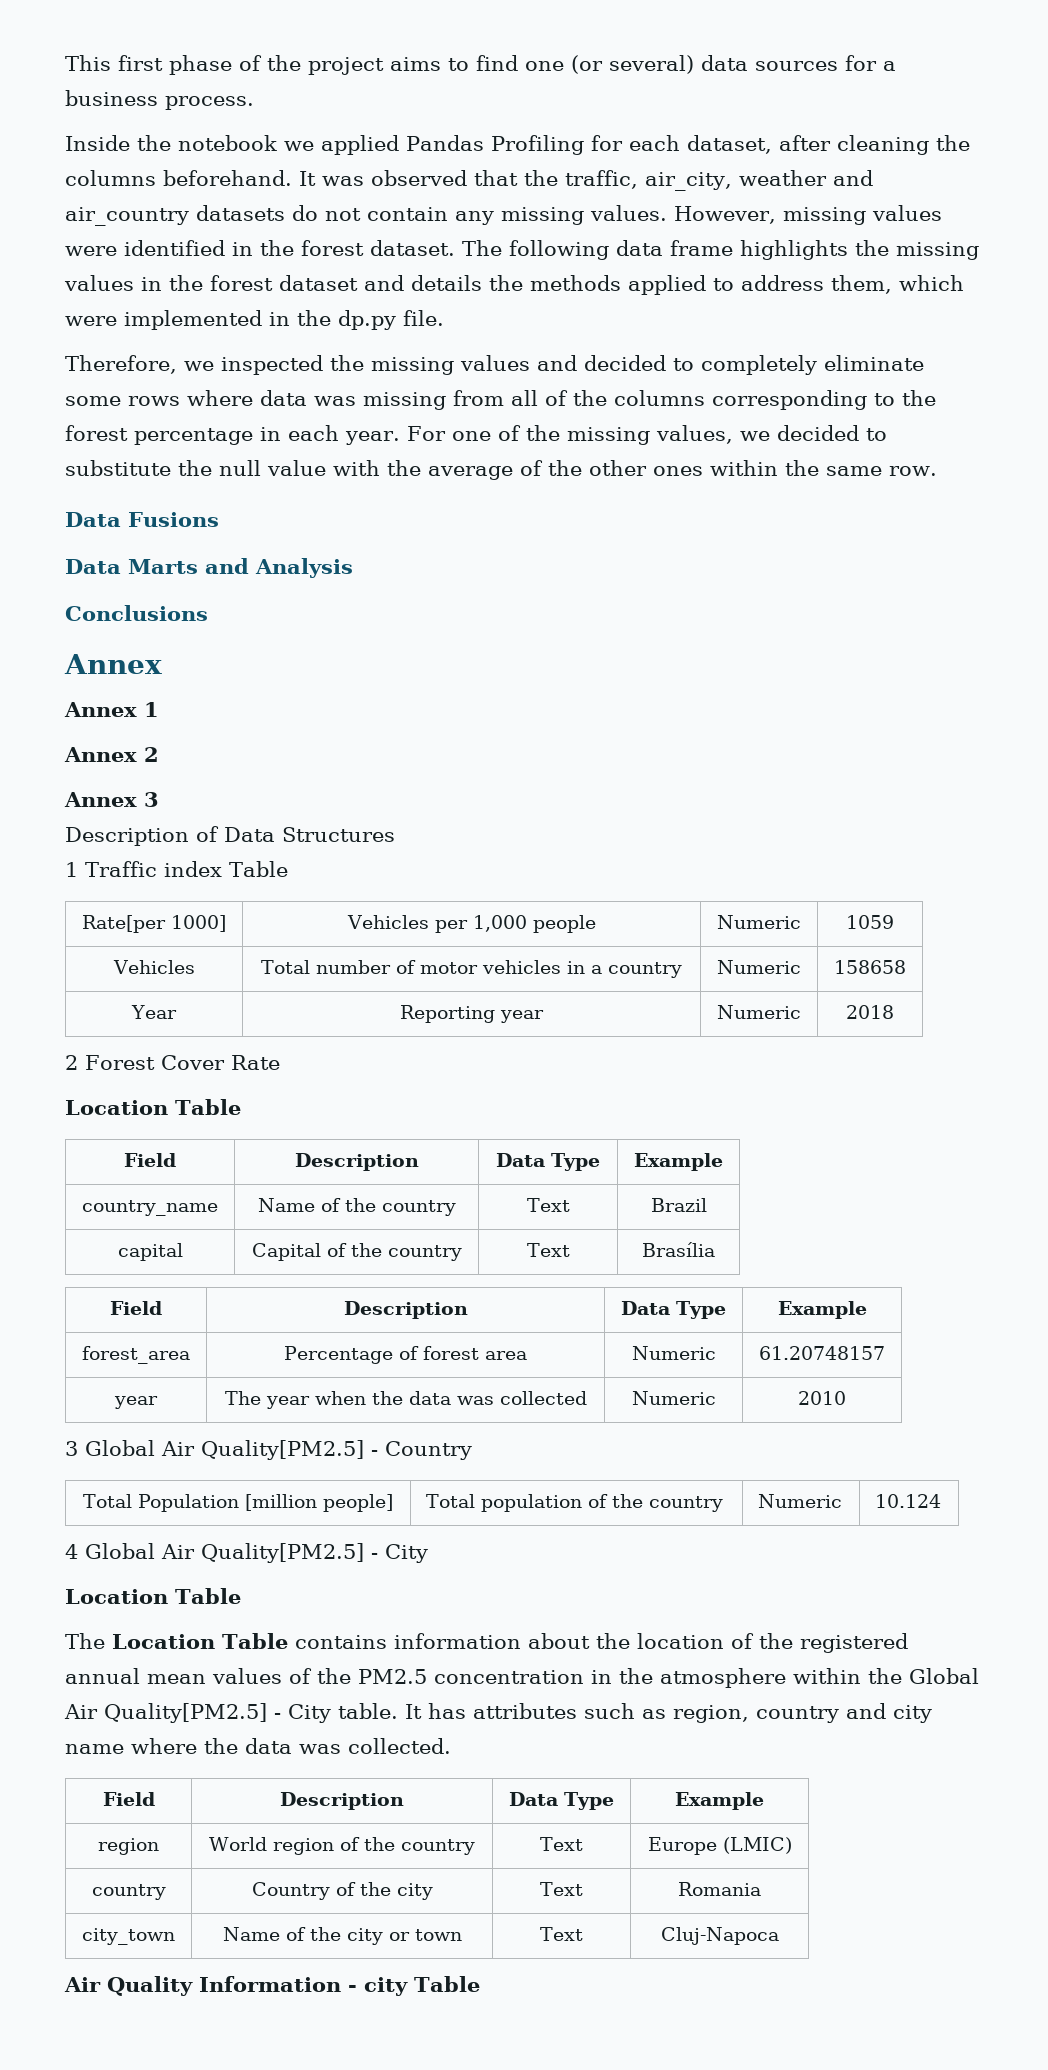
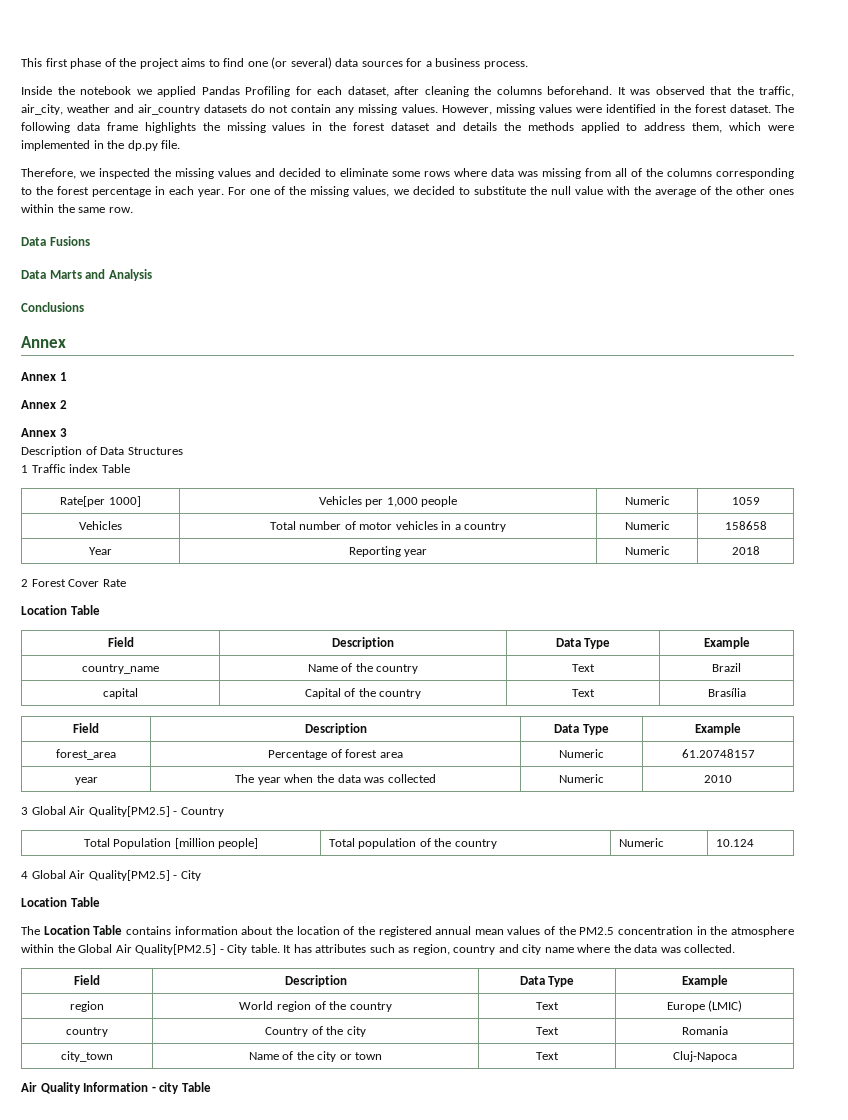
- Therefore, we inspected the missing values and decided to completely eliminate some rows where data was missing from all of the columns corresponding to the forest percentage in each year.
+ Therefore, we inspected the missing values and decided to eliminate some rows where data was missing from all of the columns corresponding to the forest percentage in each year.

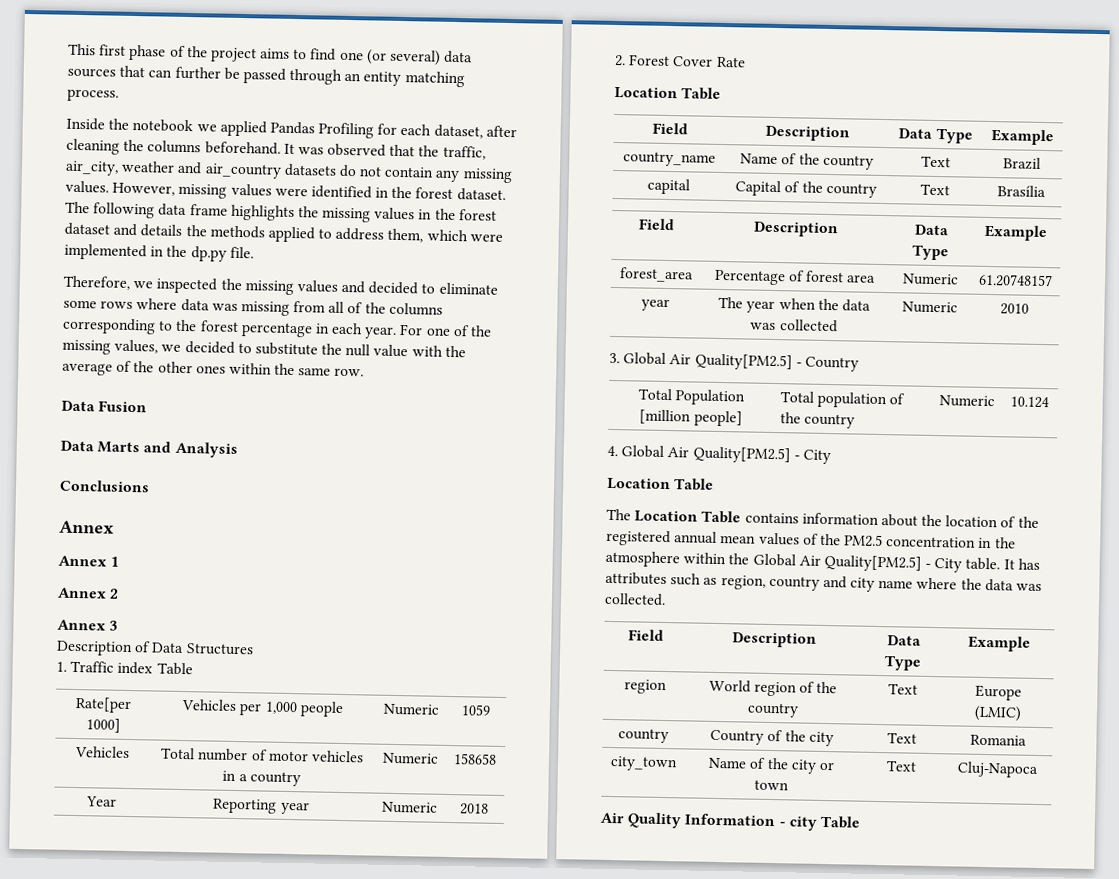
- This first phase of the project aims to find one (or several) data sources for a business process.
+ This first phase of the project aims to find one (or several) data sources that can further be passed through an entity matching process.
- Data Fusions
+ Data Fusion
- 1 Traffic index Table
+ 1. Traffic index Table
- 2 Forest Cover Rate
+ 2. Forest Cover Rate
- 3 Global Air Quality[PM2.5] - Country
+ 3. Global Air Quality[PM2.5] - Country
- 4 Global Air Quality[PM2.5] - City
+ 4. Global Air Quality[PM2.5] - City

